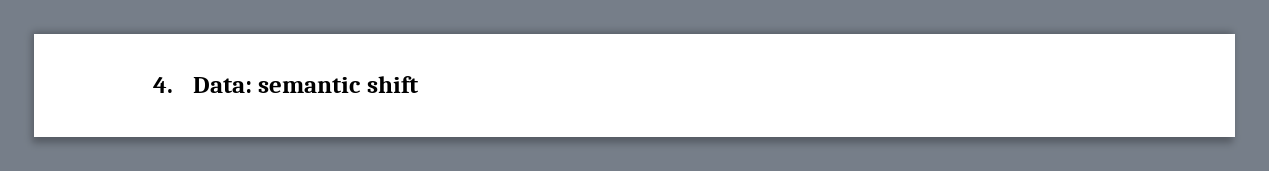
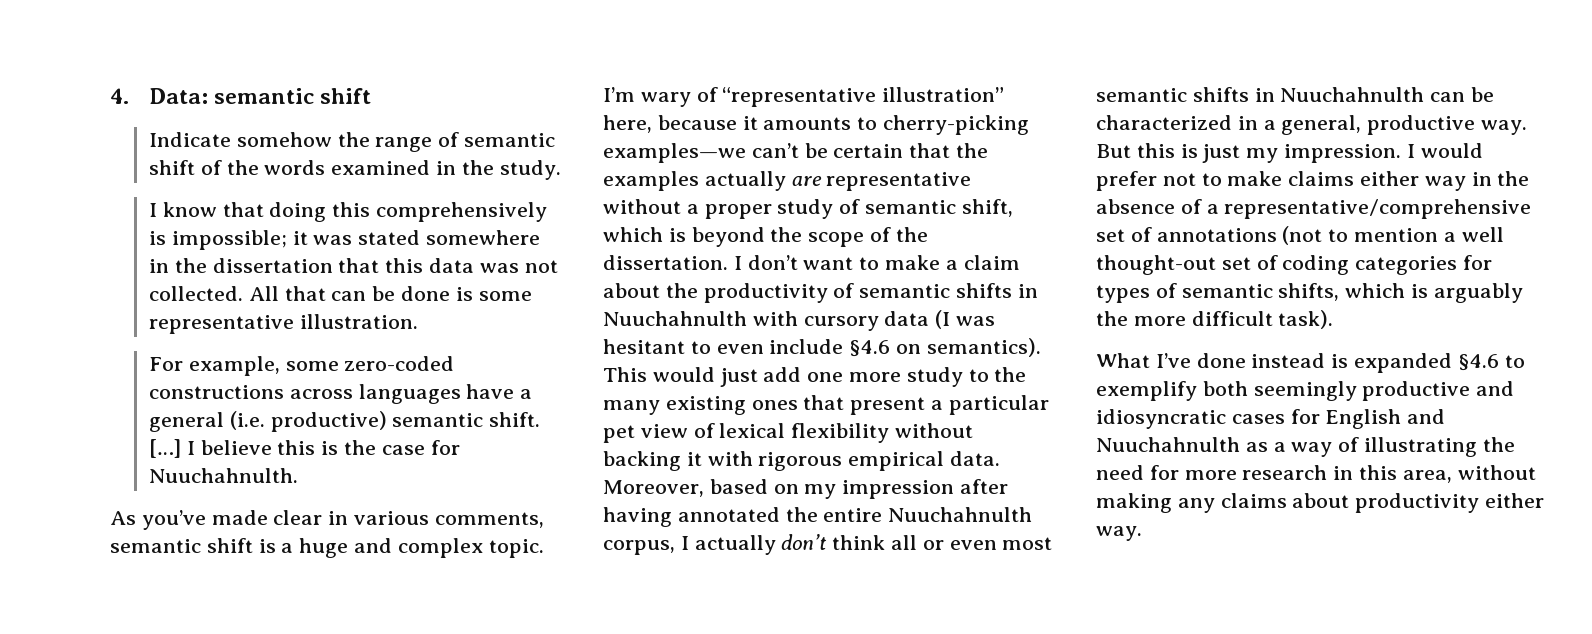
+ Indicate somehow the range of semantic shift of the words examined in the study.
+ I know that doing this comprehensively is impossible; it was stated somewhere in the dissertation that this data was not collected. All that can be done is some representative illustration.
+ For example, some zero-coded constructions across languages have a general (i.e. productive) semantic shift. […] I believe this is the case for Nuuchahnulth.
+ As you’ve made clear in various comments, semantic shift is a huge and complex topic. I’m wary of “representative illustration” here, because it amounts to cherry-picking examples—we can’t be certain that the examples actually are representative without a proper study of semantic shift, which is beyond the scope of the dissertation. I don’t want to make a claim about the productivity of semantic shifts in Nuuchahnulth with cursory data (I was hesitant to even include §4.6 on semantics). This would just add one more study to the many existing ones that present a particular pet view of lexical flexibility without backing it with rigorous empirical data. Moreover, based on my impression after having annotated the entire Nuuchahnulth corpus, I actually don’t think all or even most semantic shifts in Nuuchahnulth can be characterized in a general, productive way. But this is just my impression. I would prefer not to make claims either way in the absence of a representative/comprehensive set of annotations (not to mention a well thought-out set of coding categories for types of semantic shifts, which is arguably the more difficult task).
+ What I’ve done instead is expanded §4.6 to exemplify both seemingly productive and idiosyncratic cases for English and Nuuchahnulth as a way of illustrating the need for more research in this area, without making any claims about productivity either way.

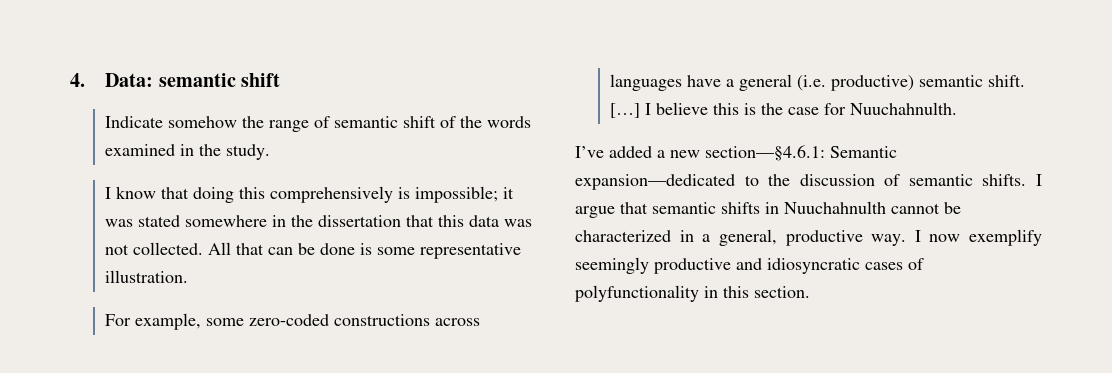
- As you’ve made clear in various comments, semantic shift is a huge and complex topic. I’m wary of “representative illustration” here, because it amounts to cherry-picking examples—we can’t be certain that the examples actually are representative without a proper study of semantic shift, which is beyond the scope of the dissertation. I don’t want to make a claim about the productivity of semantic shifts in Nuuchahnulth with cursory data (I was hesitant to even include §4.6 on semantics). This would just add one more study to the many existing ones that present a particular pet view of lexical flexibility without backing it with rigorous empirical data. Moreover, based on my impression after having annotated the entire Nuuchahnulth corpus, I actually don’t think all or even most semantic shifts in Nuuchahnulth can be characterized in a general, productive way.
+ I’ve added a new section—§4.6.1: Semantic expansion—dedicated to the discussion of semantic shifts. I argue that semantic shifts in Nuuchahnulth cannot be characterized in a general, productive way.
- But this is just my impression. I would prefer not to make claims either way in the absence of a representative/comprehensive set of annotations (not to mention a well thought-out set of coding categories for types of semantic shifts, which is arguably the more difficult task).
- What I’ve done instead is expanded §4.6 to exemplify both seemingly productive and idiosyncratic cases for English and Nuuchahnulth as a way of illustrating the need for more research in this area, without making any claims about productivity either way.
+ I now exemplify seemingly productive and idiosyncratic cases of polyfunctionality in this section.

